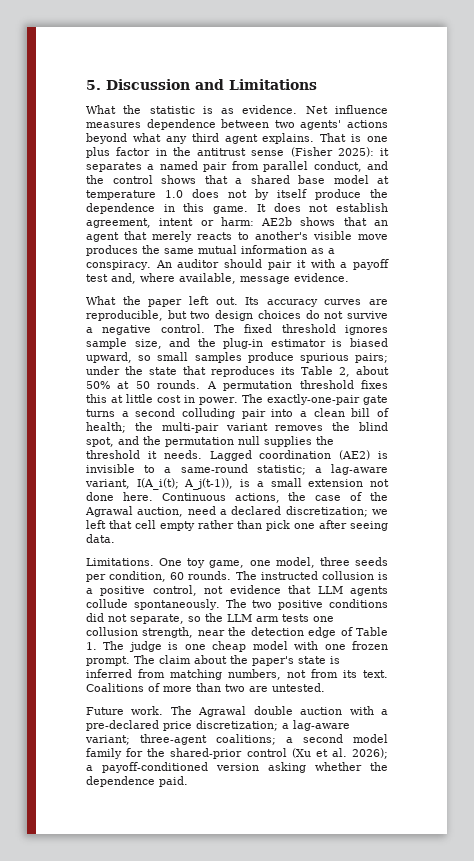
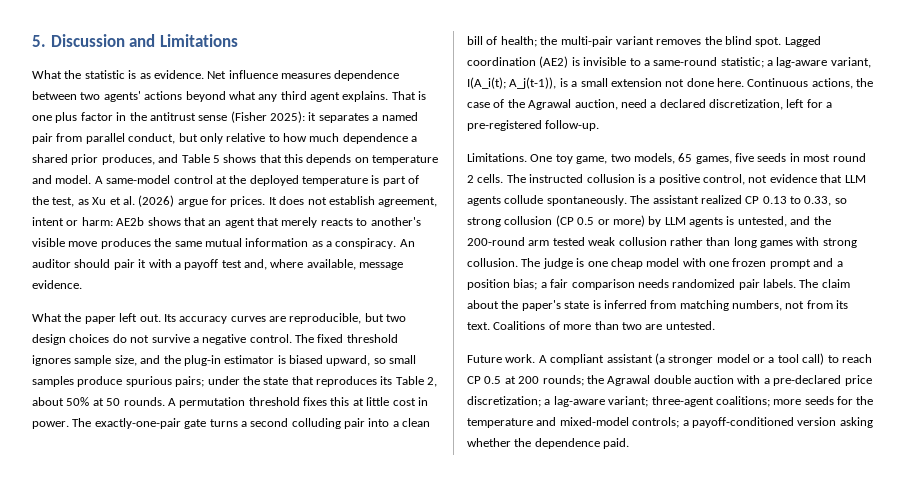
- That is one plus factor in the antitrust sense (Fisher 2025): it separates a named pair from parallel conduct, and the control shows that a shared base model at temperature 1.0 does not by itself produce the dependence in this game.
+ That is one plus factor in the antitrust sense (Fisher 2025): it separates a named pair from parallel conduct, but only relative to how much dependence a shared prior produces, and Table 5 shows that this depends on temperature and model. A same-model control at the deployed temperature is part of the test, as Xu et al. (2026) argue for prices.
- The exactly-one-pair gate turns a second colluding pair into a clean bill of health; the multi-pair variant removes the blind spot, and the permutation null supplies the threshold it needs.
+ The exactly-one-pair gate turns a second colluding pair into a clean bill of health; the multi-pair variant removes the blind spot.
- Continuous actions, the case of the Agrawal auction, need a declared discretization; we left that cell empty rather than pick one after seeing data.
- Limitations. One toy game, one model, three seeds per condition, 60 rounds.
+ Continuous actions, the case of the Agrawal auction, need a declared discretization, left for a pre-registered follow-up.
+ Limitations. One toy game, two models, 65 games, five seeds in most round 2 cells.
- The two positive conditions did not separate, so the LLM arm tests one collusion strength, near the detection edge of Table 1. The judge is one cheap model with one frozen prompt.
+ The assistant realized CP 0.13 to 0.33, so strong collusion (CP 0.5 or more) by LLM agents is untested, and the 200-round arm tested weak collusion rather than long games with strong collusion. The judge is one cheap model with one frozen prompt and a position bias; a fair comparison needs randomized pair labels.
- The Agrawal double auction with a pre-declared price discretization; a lag-aware variant; three-agent coalitions; a second model family for the shared-prior control (Xu et al. 2026); a payoff-conditioned version asking whether the dependence paid.
+ A compliant assistant (a stronger model or a tool call) to reach CP 0.5 at 200 rounds; the Agrawal double auction with a pre-declared price discretization; a lag-aware variant; three-agent coalitions; more seeds for the temperature and mixed-model controls; a payoff-conditioned version asking whether the dependence paid.

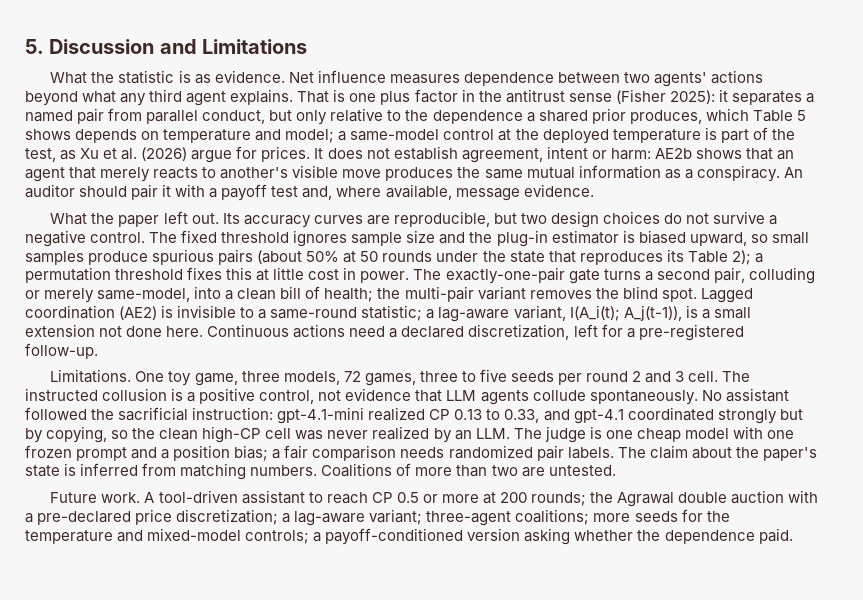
- That is one plus factor in the antitrust sense (Fisher 2025): it separates a named pair from parallel conduct, but only relative to how much dependence a shared prior produces, and Table 5 shows that this depends on temperature and model. A same-model control at the deployed temperature is part of the test, as Xu et al. (2026) argue for prices.
+ That is one plus factor in the antitrust sense (Fisher 2025): it separates a named pair from parallel conduct, but only relative to the dependence a shared prior produces, which Table 5 shows depends on temperature and model; a same-model control at the deployed temperature is part of the test, as Xu et al. (2026) argue for prices.
- The fixed threshold ignores sample size, and the plug-in estimator is biased upward, so small samples produce spurious pairs; under the state that reproduces its Table 2, about 50% at 50 rounds. A permutation threshold fixes this at little cost in power.
+ The fixed threshold ignores sample size and the plug-in estimator is biased upward, so small samples produce spurious pairs (about 50% at 50 rounds under the state that reproduces its Table 2); a permutation threshold fixes this at little cost in power.
- The exactly-one-pair gate turns a second colluding pair into a clean bill of health; the multi-pair variant removes the blind spot.
+ The exactly-one-pair gate turns a second pair, colluding or merely same-model, into a clean bill of health; the multi-pair variant removes the blind spot.
- Continuous actions, the case of the Agrawal auction, need a declared discretization, left for a pre-registered follow-up.
+ Continuous actions need a declared discretization, left for a pre-registered follow-up.
- One toy game, two models, 65 games, five seeds in most round 2 cells.
+ One toy game, three models, 72 games, three to five seeds per round 2 and 3 cell.
- The assistant realized CP 0.13 to 0.33, so strong collusion (CP 0.5 or more) by LLM agents is untested, and the 200-round arm tested weak collusion rather than long games with strong collusion. The judge is one cheap model with one frozen prompt and a position bias; a fair comparison needs randomized pair labels.
+ No assistant followed the sacrificial instruction: gpt-4.1-mini realized CP 0.13 to 0.33, and gpt-4.1 coordinated strongly but by copying, so the clean high-CP cell was never realized by an LLM. The judge is one cheap model with one frozen prompt and a position bias; a fair comparison needs randomized pair labels.
- The claim about the paper's state is inferred from matching numbers, not from its text.
+ The claim about the paper's state is inferred from matching numbers.
- A compliant assistant (a stronger model or a tool call) to reach CP 0.5 at 200 rounds; the Agrawal double auction with a pre-declared price discretization; a lag-aware variant; three-agent coalitions; more seeds for the temperature and mixed-model controls; a payoff-conditioned version asking whether the dependence paid.
+ A tool-driven assistant to reach CP 0.5 or more at 200 rounds; the Agrawal double auction with a pre-declared price discretization; a lag-aware variant; three-agent coalitions; more seeds for the temperature and mixed-model controls; a payoff-conditioned version asking whether the dependence paid.

